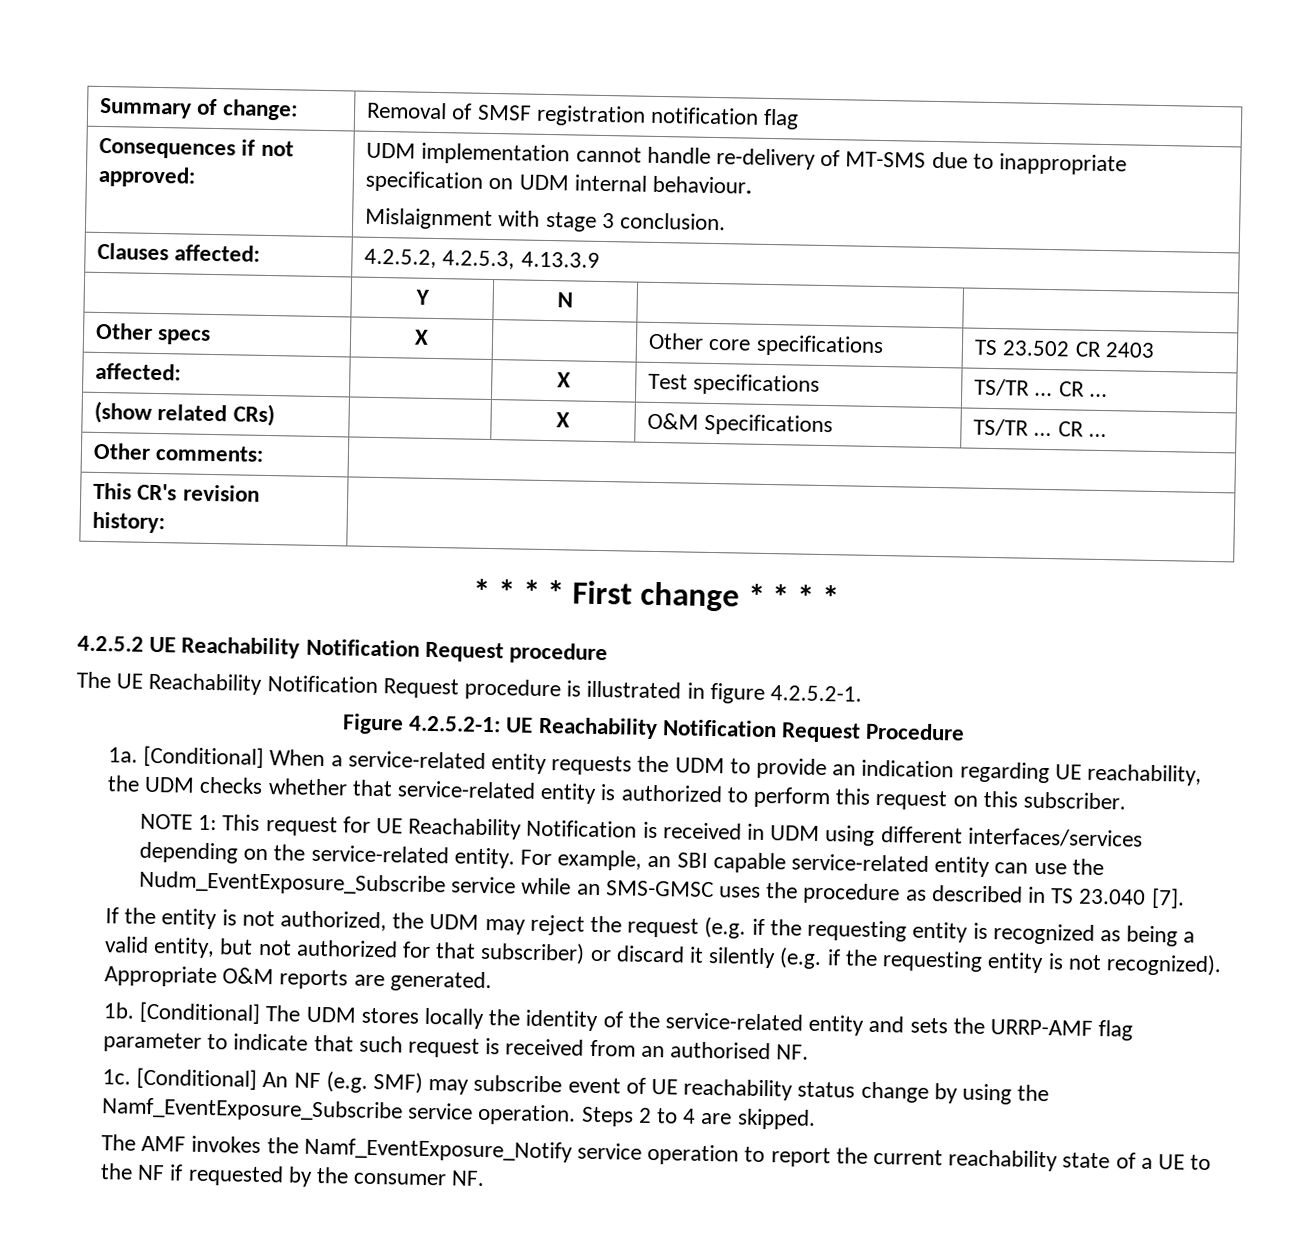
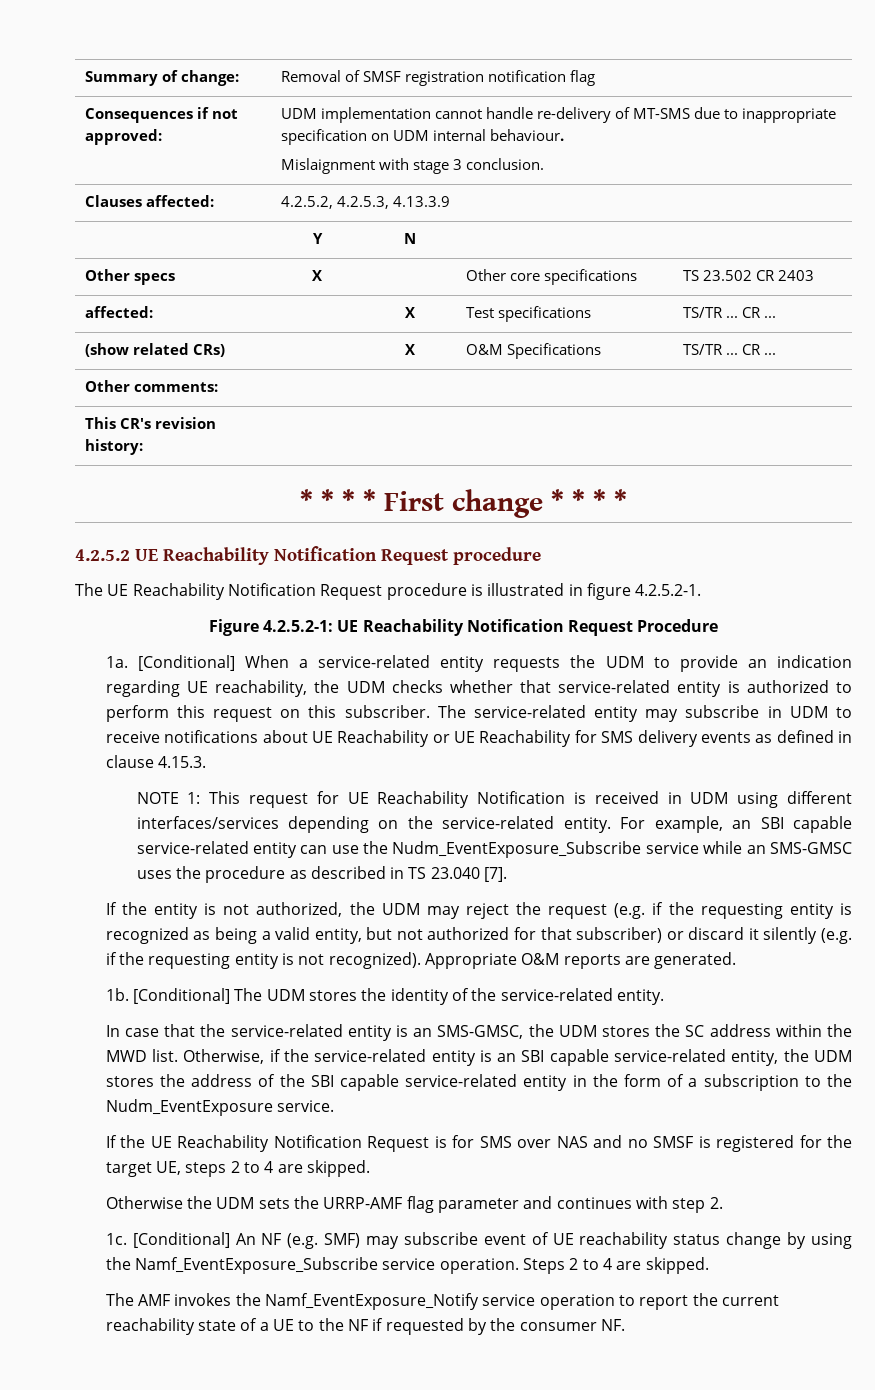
+ The service-related entity may subscribe in UDM to receive notifications about UE Reachability or UE Reachability for SMS delivery events as defined in clause 4.15.3.
- [Conditional] The UDM stores locally the identity of the service-related entity and sets the URRP-AMF flag parameter to indicate that such request is received from an authorised NF.
+ [Conditional] The UDM stores the identity of the service-related entity.
+ In case that the service-related entity is an SMS-GMSC, the UDM stores the SC address within the MWD list. Otherwise, if the service-related entity is an SBI capable service-related entity, the UDM stores the address of the SBI capable service-related entity in the form of a subscription to the Nudm_EventExposure service.
+ If the UE Reachability Notification Request is for SMS over NAS and no SMSF is registered for the target UE, steps 2 to 4 are skipped.
+ Otherwise the UDM sets the URRP-AMF flag parameter and continues with step 2.

